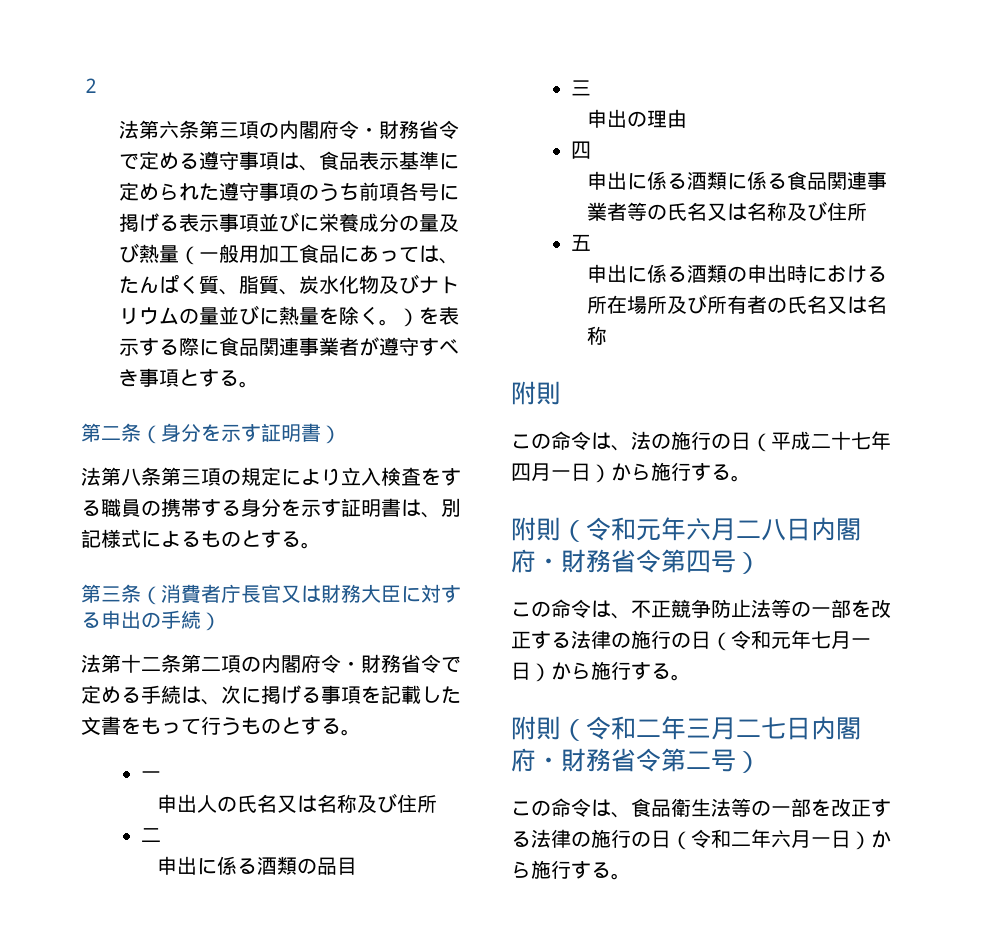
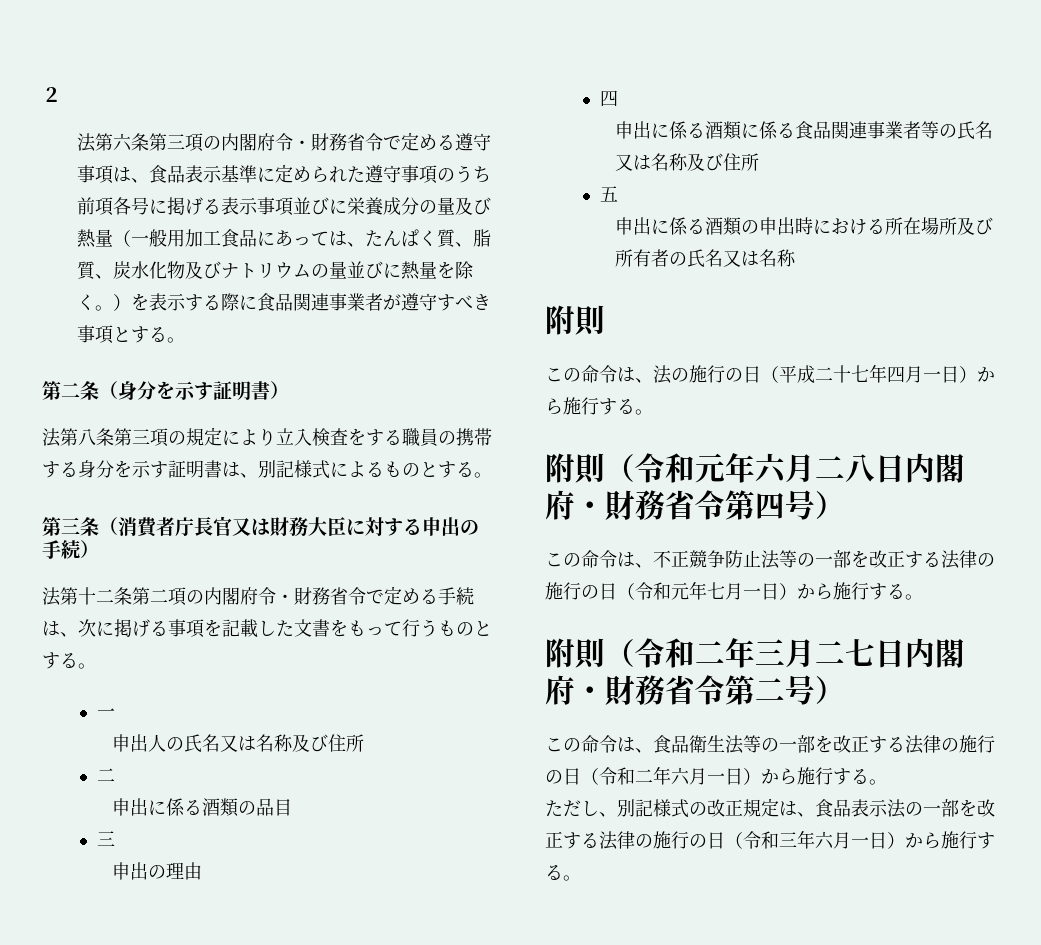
+ ただし、別記様式の改正規定は、食品表示法の一部を改正する法律の施行の日（令和三年六月一日）から施行する。

